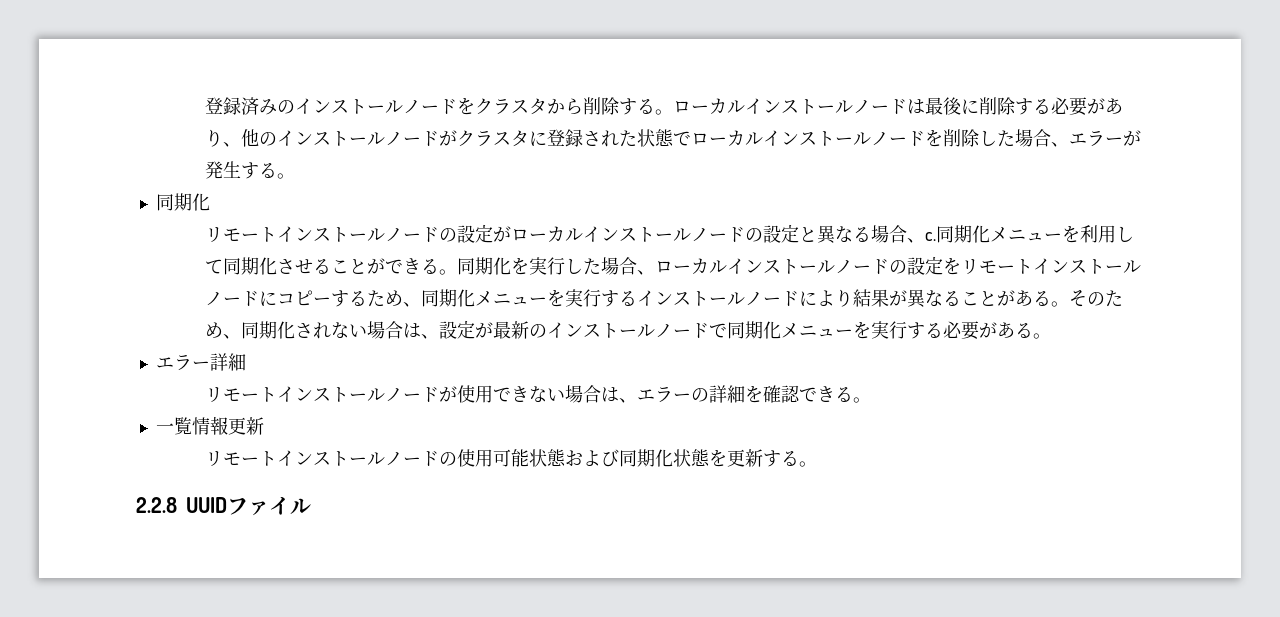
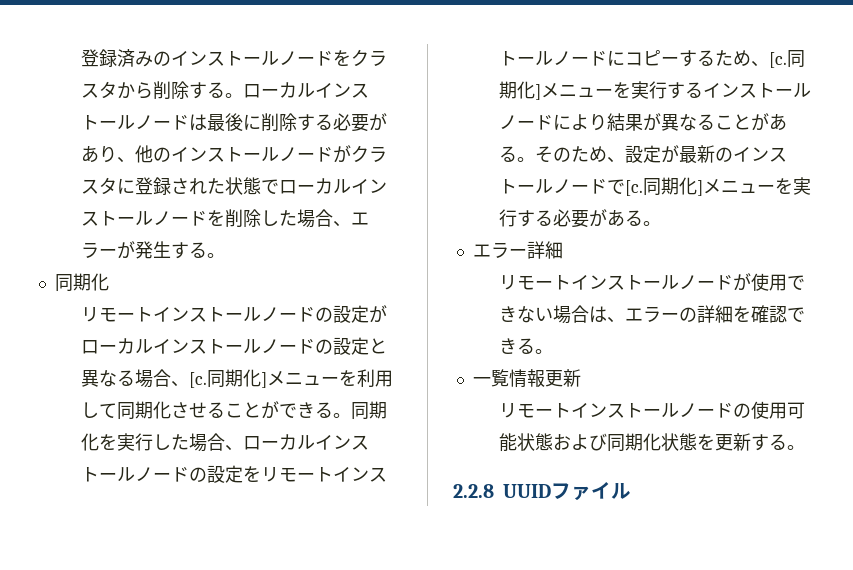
- リモートインストールノードの設定がローカルインストールノードの設定と異なる場合、c.同期化メニューを利用して同期化させることができる。
+ リモートインストールノードの設定がローカルインストールノードの設定と異なる場合、[c.同期化]メニューを利用して同期化させることができる。
- 同期化を実行した場合、ローカルインストールノードの設定をリモートインストールノードにコピーするため、同期化メニューを実行するインストールノードにより結果が異なることがある。
+ 同期化を実行した場合、ローカルインストールノードの設定をリモートインストールノードにコピーするため、[c.同期化]メニューを実行するインストールノードにより結果が異なることがある。
- そのため、同期化されない場合は、設定が最新のインストールノードで同期化メニューを実行する必要がある。
+ そのため、設定が最新のインストールノードで[c.同期化]メニューを実行する必要がある。

